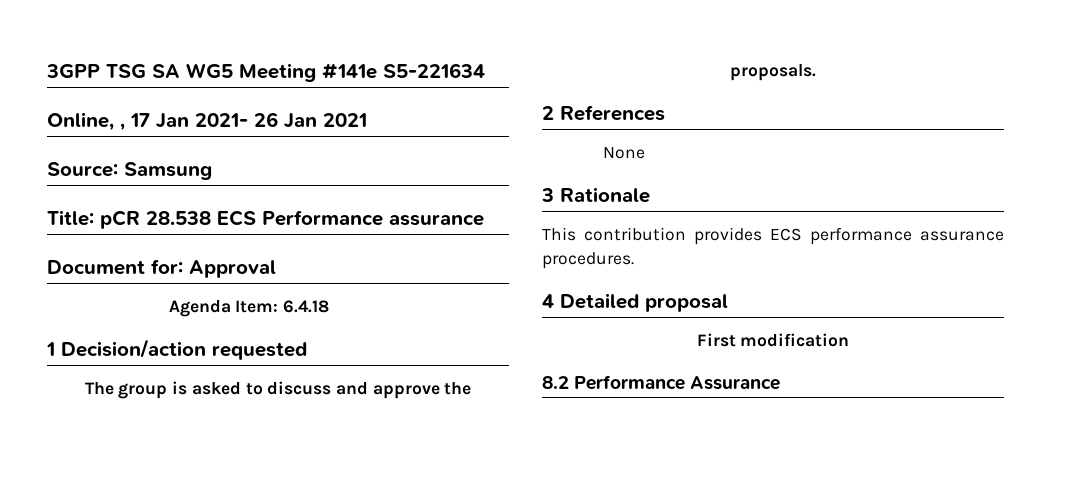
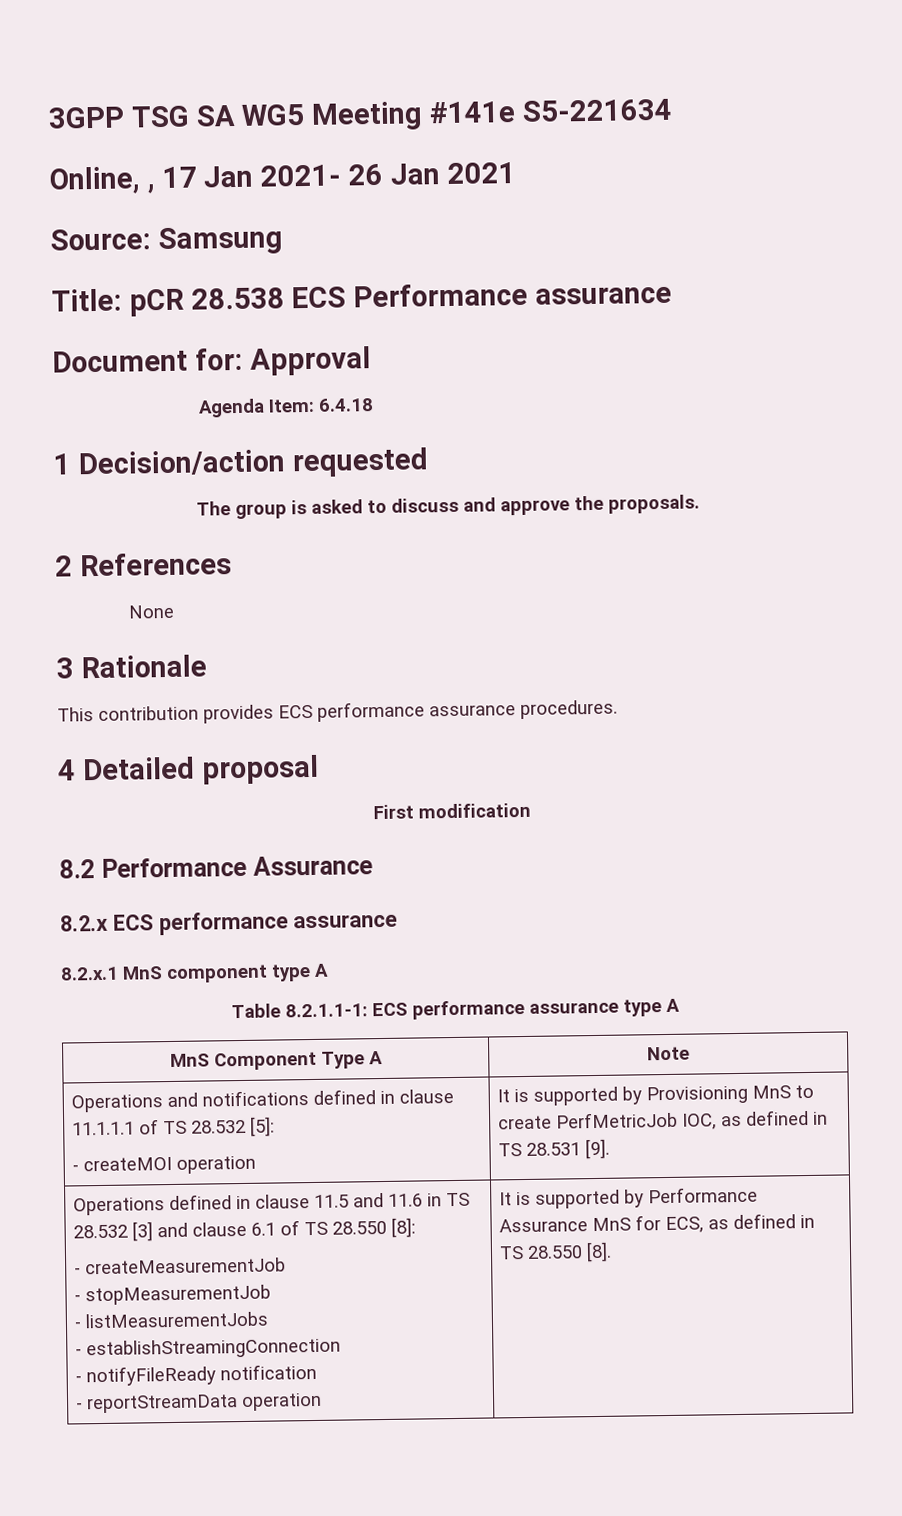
+ 8.2.x ECS performance assurance
+ 8.2.x.1 MnS component type A
+ Table 8.2.1.1-1: ECS performance assurance type A
+ MnS Component Type A | Note
+ Operations and notifications defined in clause 11.1.1.1 of TS 28.532 [5]:
+ - createMOI operation | It is supported by Provisioning MnS to create PerfMetricJob IOC, as defined in TS 28.531 [9].
+ Operations defined in clause 11.5 and 11.6 in TS 28.532 [3] and clause 6.1 of TS 28.550 [8]:
+ - createMeasurementJob
+ - stopMeasurementJob
+ - listMeasurementJobs
+ - establishStreamingConnection
+ - notifyFileReady notification
+ - reportStreamData operation | It is supported by Performance Assurance MnS for ECS, as defined in TS 28.550 [8].

